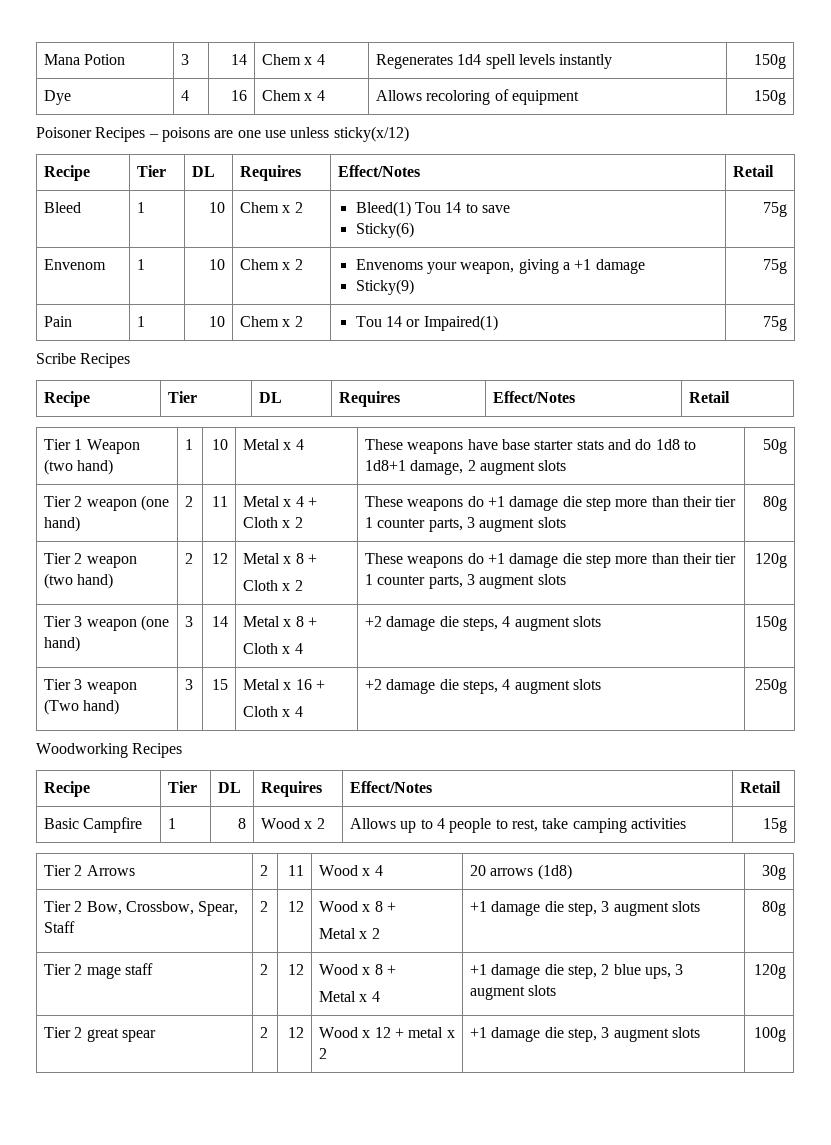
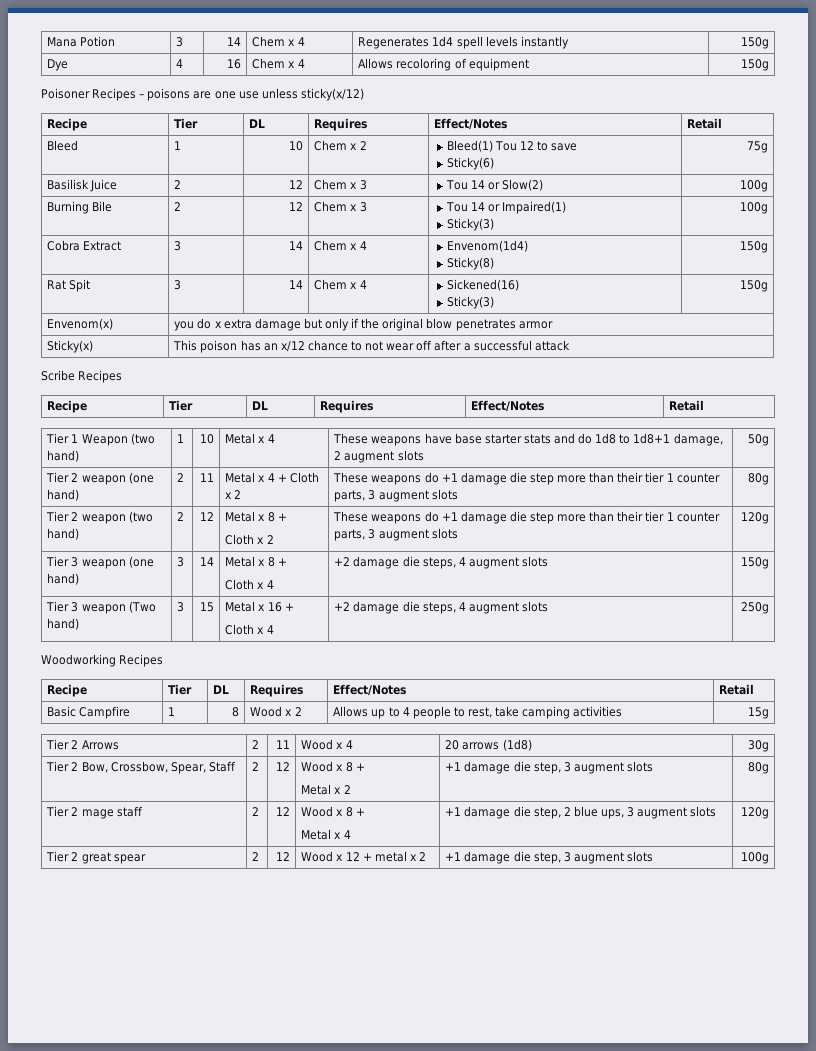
- Bleed | 1 | 10 | Chem x 2 | Bleed(1) Tou 14 to save
+ Bleed | 1 | 10 | Chem x 2 | Bleed(1) Tou 12 to save
- Envenom | 1 | 10 | Chem x 2 | Envenoms your weapon, giving a +1 damage
- Sticky(9) | 75g
- Pain | 1 | 10 | Chem x 2 | Tou 14 or Impaired(1) | 75g
+ Basilisk Juice | 2 | 12 | Chem x 3 | Tou 14 or Slow(2) | 100g
+ Burning Bile | 2 | 12 | Chem x 3 | Tou 14 or Impaired(1)
+ Sticky(3) | 100g
+ Cobra Extract | 3 | 14 | Chem x 4 | Envenom(1d4)
+ Sticky(8) | 150g
+ Rat Spit | 3 | 14 | Chem x 4 | Sickened(16)
+ Sticky(3) | 150g
+ Envenom(x) | you do x extra damage but only if the original blow penetrates armor
+ Sticky(x) | This poison has an x/12 chance to not wear off after a successful attack

